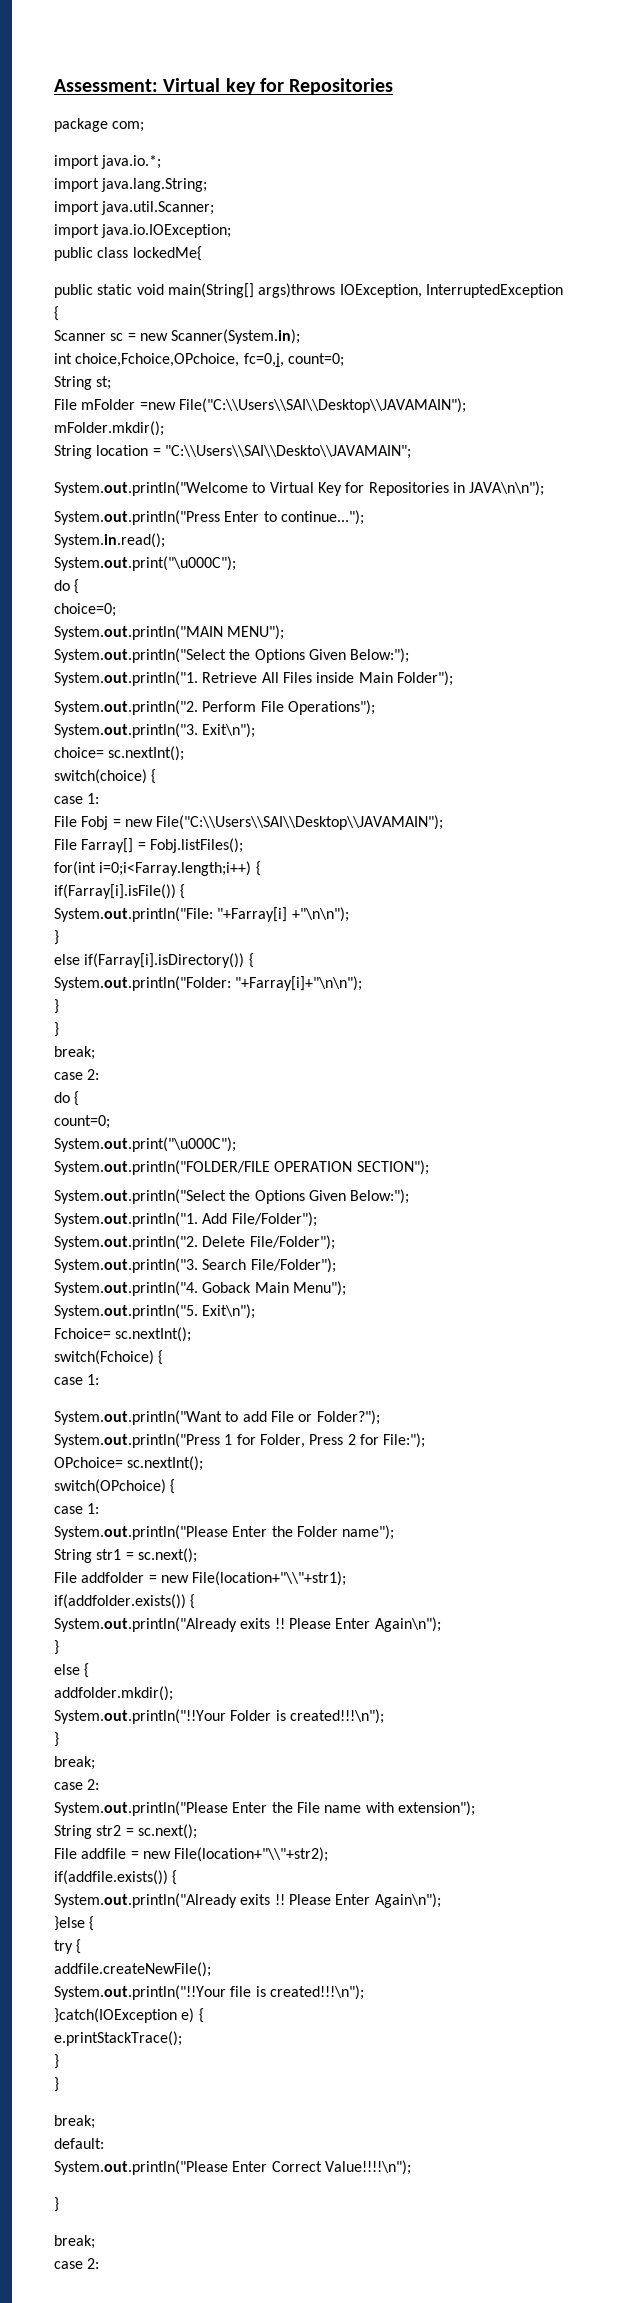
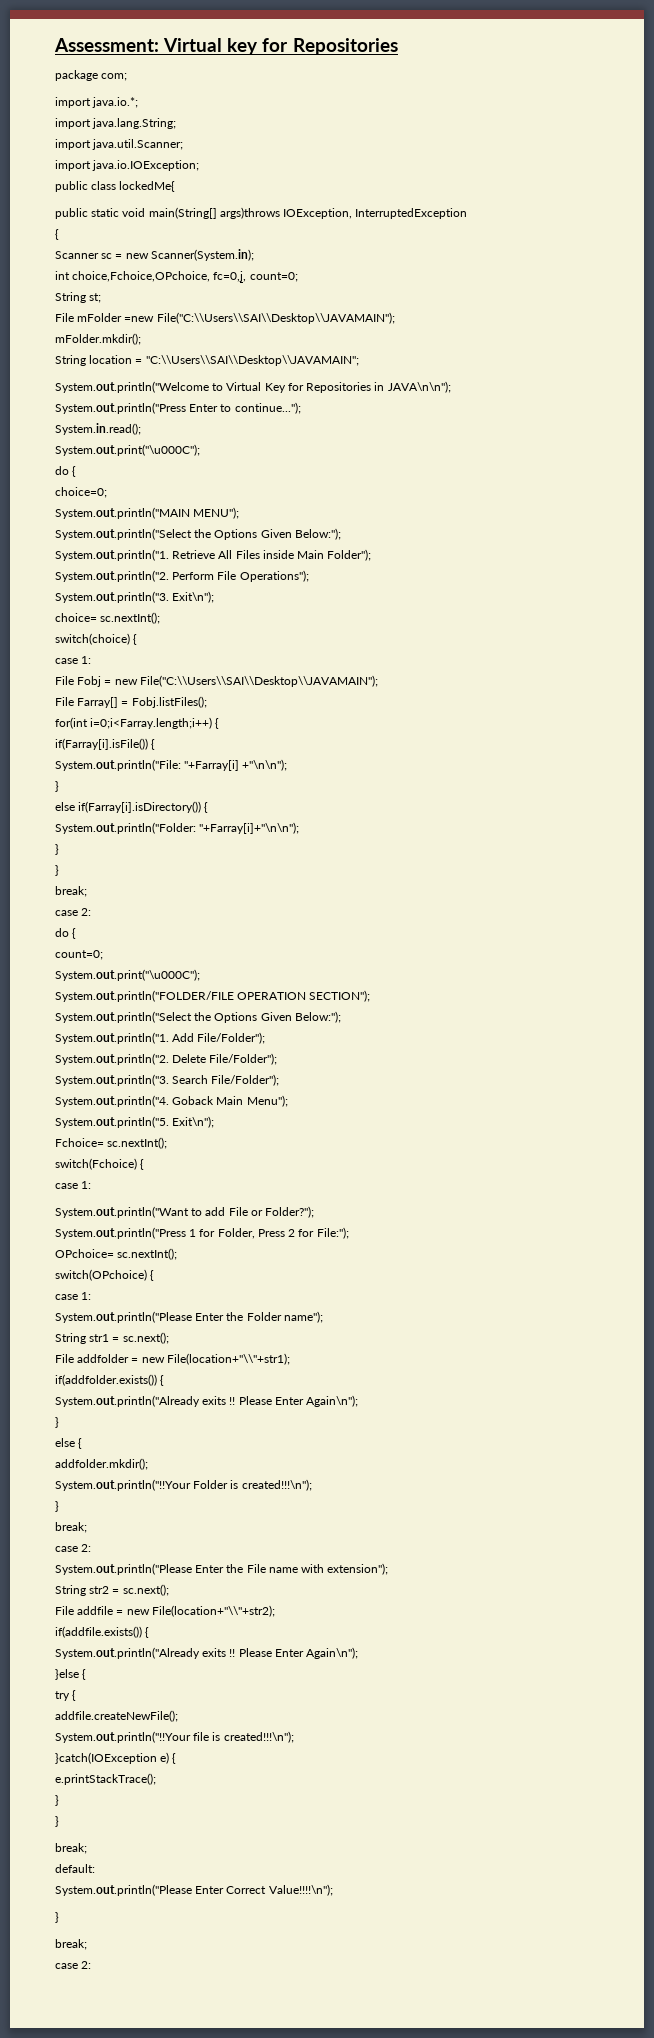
- String location = "C:\\Users\\SAI\\Deskto\\JAVAMAIN";
+ String location = "C:\\Users\\SAI\\Desktop\\JAVAMAIN";

